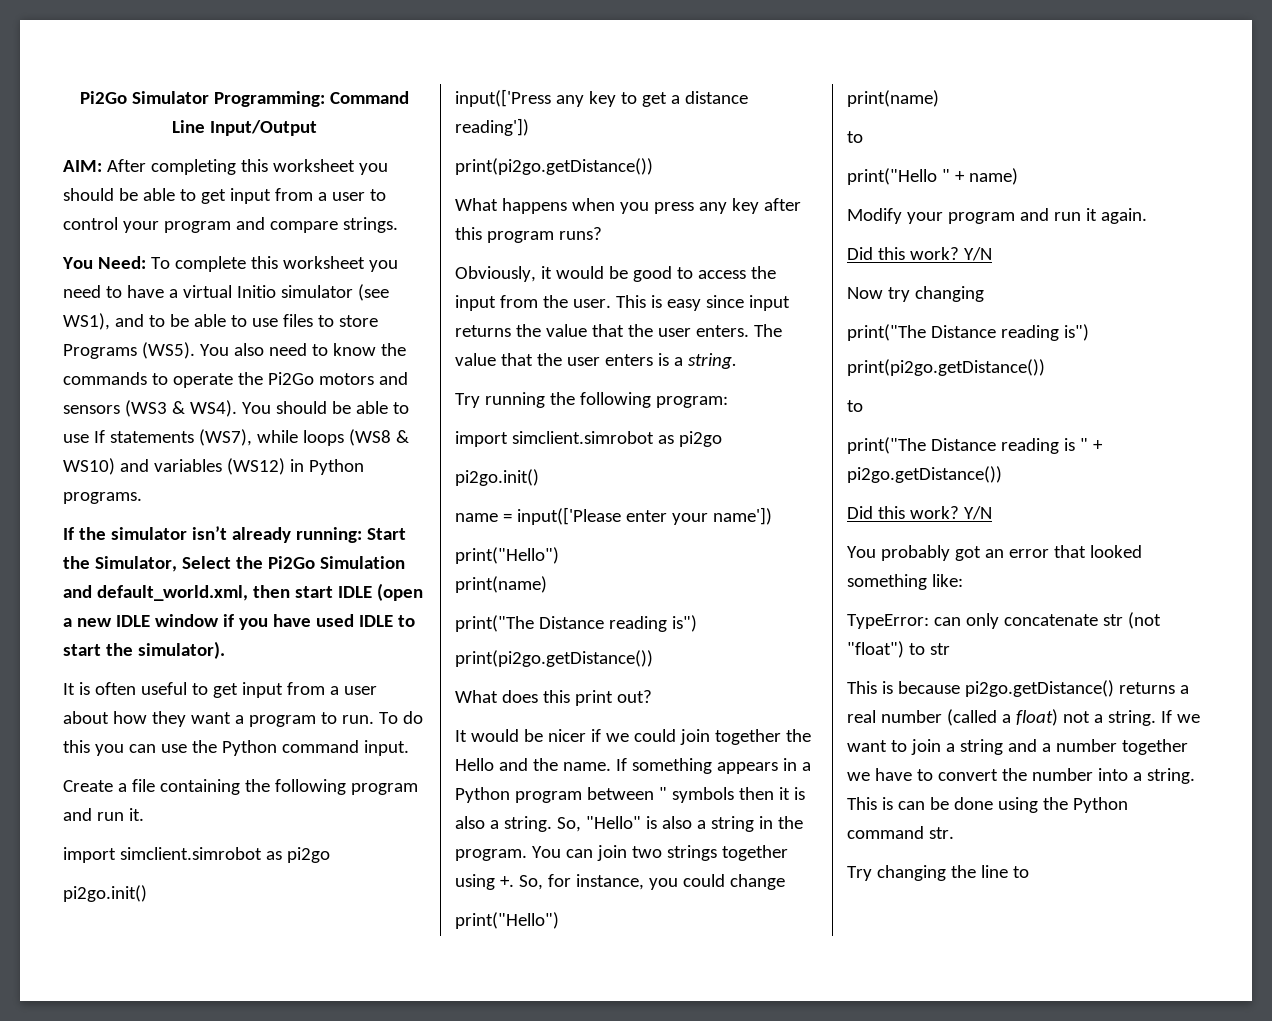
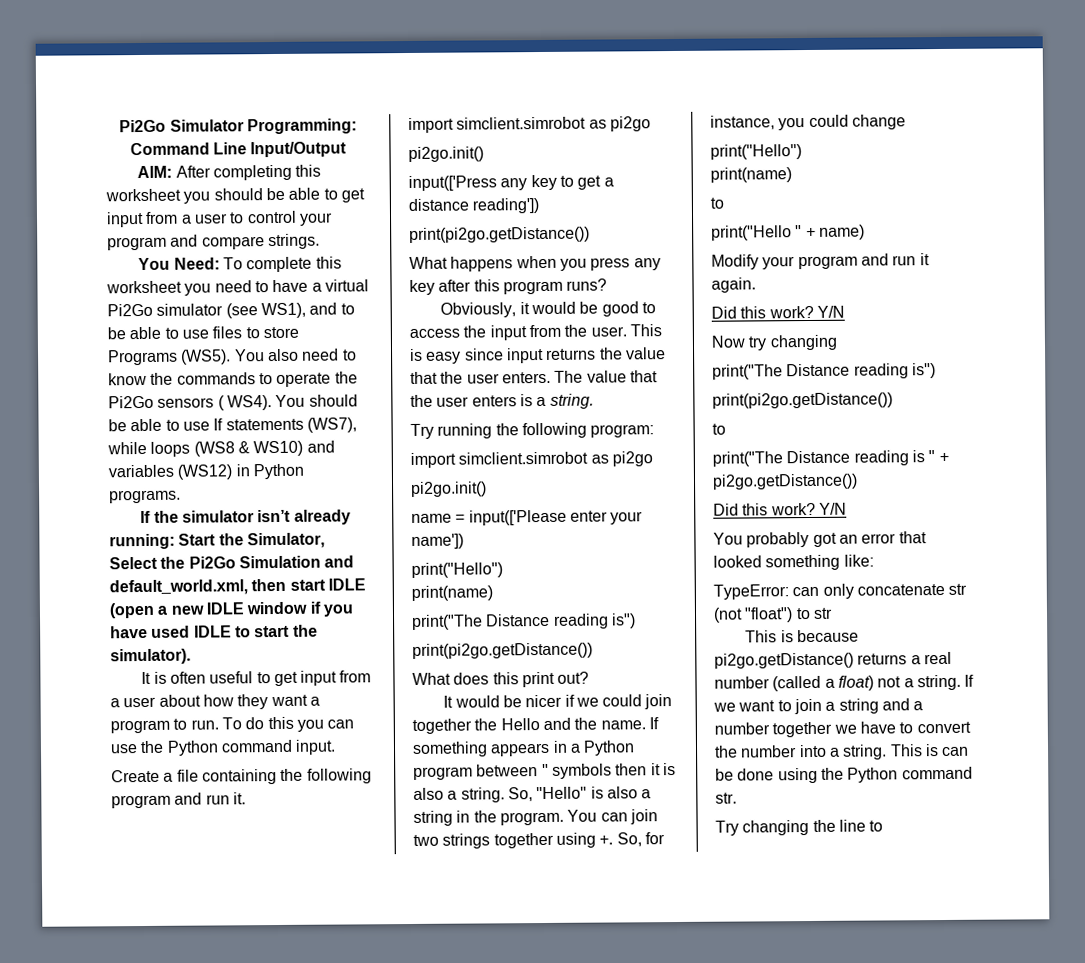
- You Need: To complete this worksheet you need to have a virtual Initio simulator (see WS1), and to be able to use files to store Programs (WS5).
+ You Need: To complete this worksheet you need to have a virtual Pi2Go simulator (see WS1), and to be able to use files to store Programs (WS5).
- You also need to know the commands to operate the Pi2Go motors and sensors (WS3 & WS4).
+ You also need to know the commands to operate the Pi2Go sensors ( WS4).

